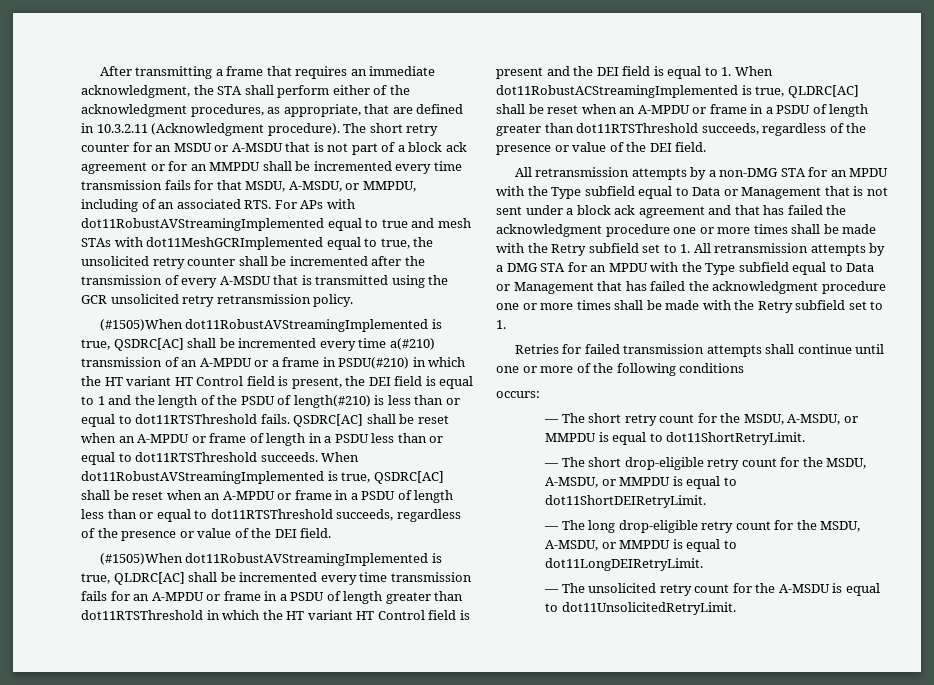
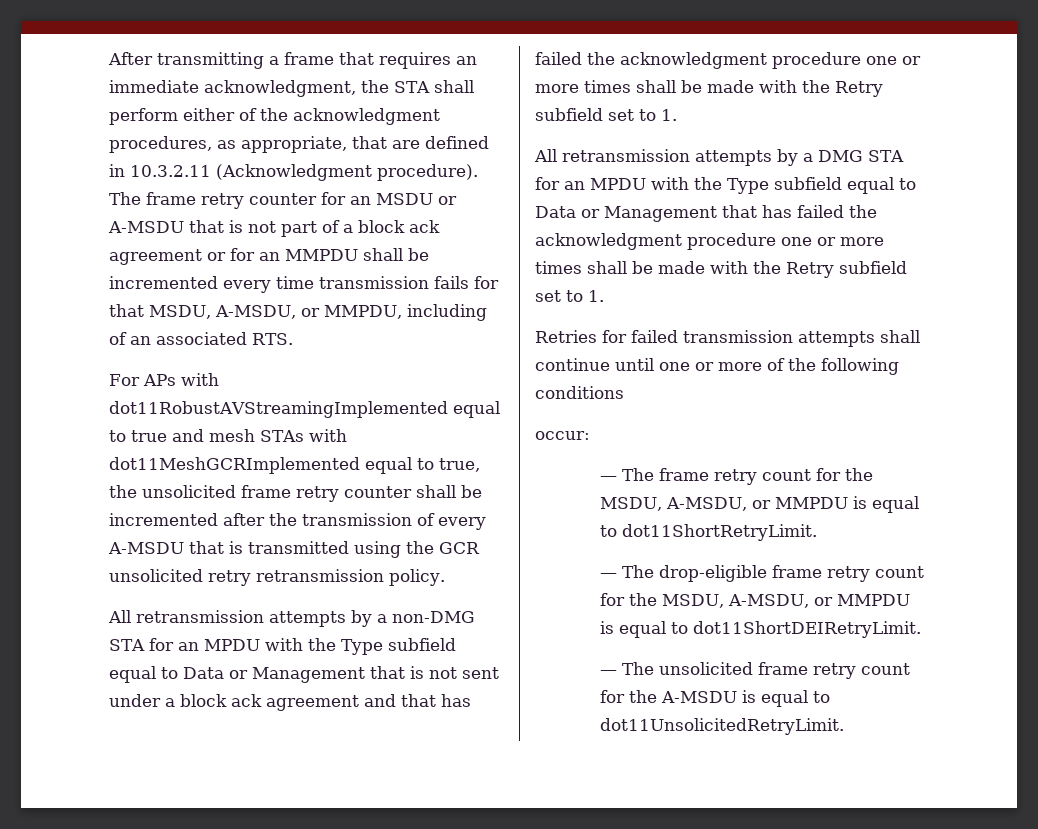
- The short retry counter for an MSDU or A-MSDU that is not part of a block ack agreement or for an MMPDU shall be incremented every time transmission fails for that MSDU, A-MSDU, or MMPDU, including of an associated RTS. For APs with dot11RobustAVStreamingImplemented equal to true and mesh STAs with dot11MeshGCRImplemented equal to true, the unsolicited retry counter shall be incremented after the transmission of every A-MSDU that is transmitted using the GCR unsolicited retry retransmission policy.
+ The frame retry counter for an MSDU or A-MSDU that is not part of a block ack agreement or for an MMPDU shall be incremented every time transmission fails for that MSDU, A-MSDU, or MMPDU, including of an associated RTS.
+ For APs with dot11RobustAVStreamingImplemented equal to true and mesh STAs with dot11MeshGCRImplemented equal to true, the unsolicited frame retry counter shall be incremented after the transmission of every A-MSDU that is transmitted using the GCR unsolicited retry retransmission policy.
- (#1505)When dot11RobustAVStreamingImplemented is true, QSDRC[AC] shall be incremented every time a(#210) transmission of an A-MPDU or a frame in PSDU(#210) in which the HT variant HT Control field is present, the DEI field is equal to 1 and the length of the PSDU of length(#210) is less than or equal to dot11RTSThreshold fails. QSDRC[AC] shall be reset when an A-MPDU or frame of length in a PSDU less than or equal to dot11RTSThreshold succeeds. When dot11RobustAVStreamingImplemented is true, QSDRC[AC] shall be reset when an A-MPDU or frame in a PSDU of length less than or equal to dot11RTSThreshold succeeds, regardless of the presence or value of the DEI field.
- (#1505)When dot11RobustAVStreamingImplemented is true, QLDRC[AC] shall be incremented every time transmission fails for an A-MPDU or frame in a PSDU of length greater than dot11RTSThreshold in which the HT variant HT Control field is present and the DEI field is equal to 1. When dot11RobustACStreamingImplemented is true, QLDRC[AC] shall be reset when an A-MPDU or frame in a PSDU of length greater than dot11RTSThreshold succeeds, regardless of the presence or value of the DEI field.
- All retransmission attempts by a non-DMG STA for an MPDU with the Type subfield equal to Data or Management that is not sent under a block ack agreement and that has failed the acknowledgment procedure one or more times shall be made with the Retry subfield set to 1. All retransmission attempts by a DMG STA for an MPDU with the Type subfield equal to Data or Management that has failed the acknowledgment procedure one or more times shall be made with the Retry subfield set to 1.
+ All retransmission attempts by a non-DMG STA for an MPDU with the Type subfield equal to Data or Management that is not sent under a block ack agreement and that has failed the acknowledgment procedure one or more times shall be made with the Retry subfield set to 1.
+ All retransmission attempts by a DMG STA for an MPDU with the Type subfield equal to Data or Management that has failed the acknowledgment procedure one or more times shall be made with the Retry subfield set to 1.
- occurs:
- — The short retry count for the MSDU, A-MSDU, or MMPDU is equal to dot11ShortRetryLimit.
+ occur:
+ — The frame retry count for the MSDU, A-MSDU, or MMPDU is equal to dot11ShortRetryLimit.
- — The short drop-eligible retry count for the MSDU, A-MSDU, or MMPDU is equal to dot11ShortDEIRetryLimit.
+ — The drop-eligible frame retry count for the MSDU, A-MSDU, or MMPDU is equal to dot11ShortDEIRetryLimit.
- — The long drop-eligible retry count for the MSDU, A-MSDU, or MMPDU is equal to dot11LongDEIRetryLimit.
- — The unsolicited retry count for the A-MSDU is equal to dot11UnsolicitedRetryLimit.
+ — The unsolicited frame retry count for the A-MSDU is equal to dot11UnsolicitedRetryLimit.

